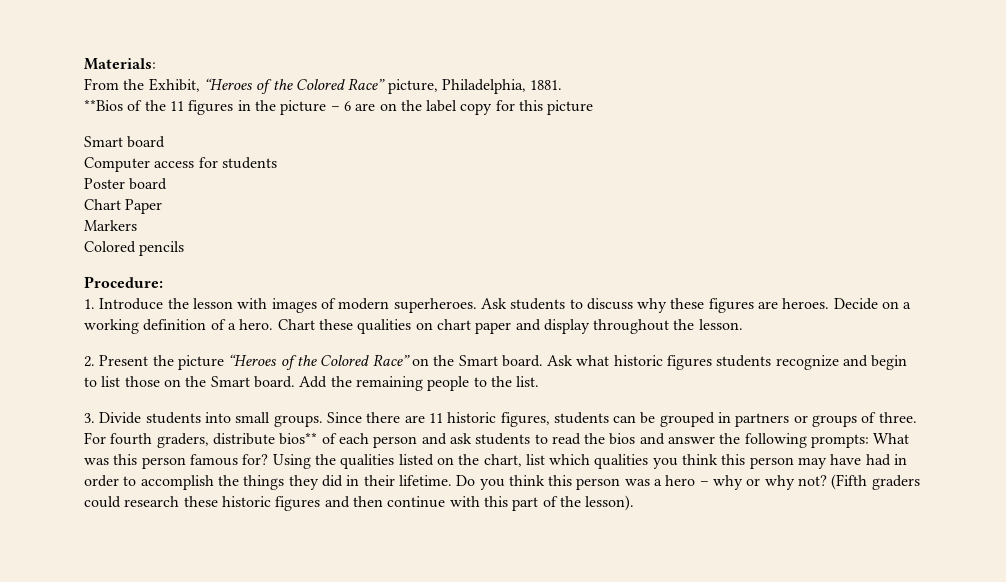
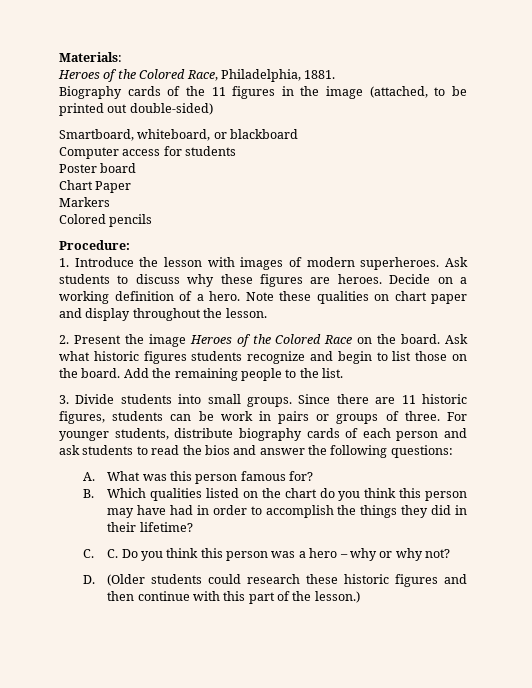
- From the Exhibit, “Heroes of the Colored Race” picture, Philadelphia, 1881.
+ Heroes of the Colored Race, Philadelphia, 1881.
- **Bios of the 11 figures in the picture – 6 are on the label copy for this picture
- Smart board
+ Biography cards of the 11 figures in the image (attached, to be printed out double-sided)
+ Smartboard, whiteboard, or blackboard
- Chart these qualities on chart paper and display throughout the lesson.
+ Note these qualities on chart paper and display throughout the lesson.
- 2. Present the picture “Heroes of the Colored Race” on the Smart board.
+ 2. Present the image Heroes of the Colored Race on the board.
- Ask what historic figures students recognize and begin to list those on the Smart board.
+ Ask what historic figures students recognize and begin to list those on the board.
- Since there are 11 historic figures, students can be grouped in partners or groups of three.
+ Since there are 11 historic figures, students can be work in pairs or groups of three.
- For fourth graders, distribute bios** of each person and ask students to read the bios and answer the following prompts: What was this person famous for? Using the qualities listed on the chart, list which qualities you think this person may have had in order to accomplish the things they did in their lifetime. Do you think this person was a hero – why or why not? (Fifth graders could research these historic figures and then continue with this part of the lesson).
+ For younger students, distribute biography cards of each person and ask students to read the bios and answer the following questions:
+ A. What was this person famous for?
+ B. Which qualities listed on the chart do you think this person may have had in order to accomplish the things they did in their lifetime?
+ C. C. Do you think this person was a hero – why or why not?
+ D. (Older students could research these historic figures and then continue with this part of the lesson.)

